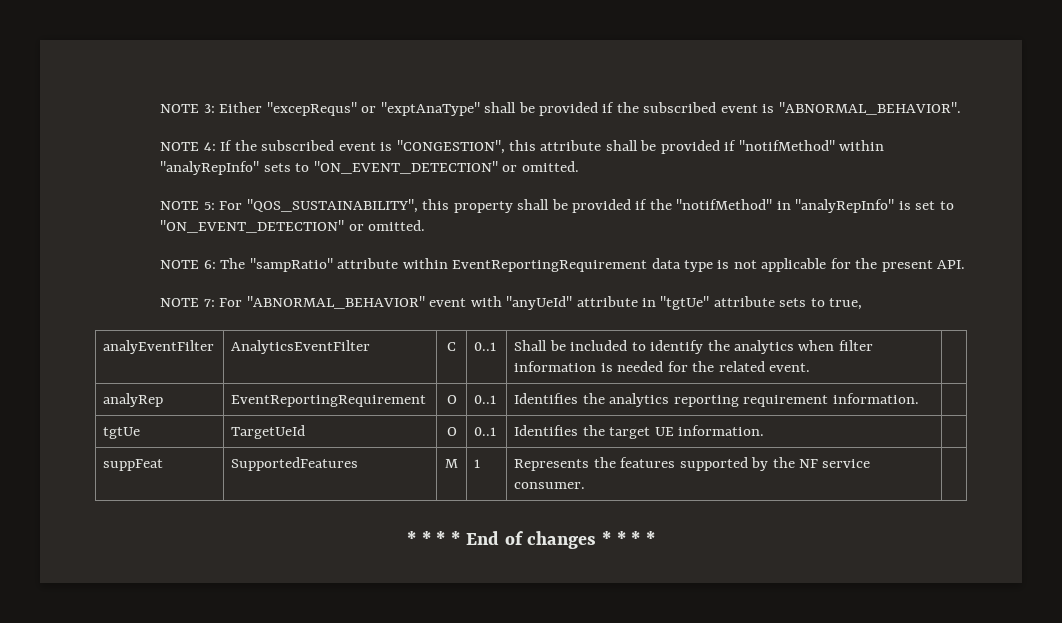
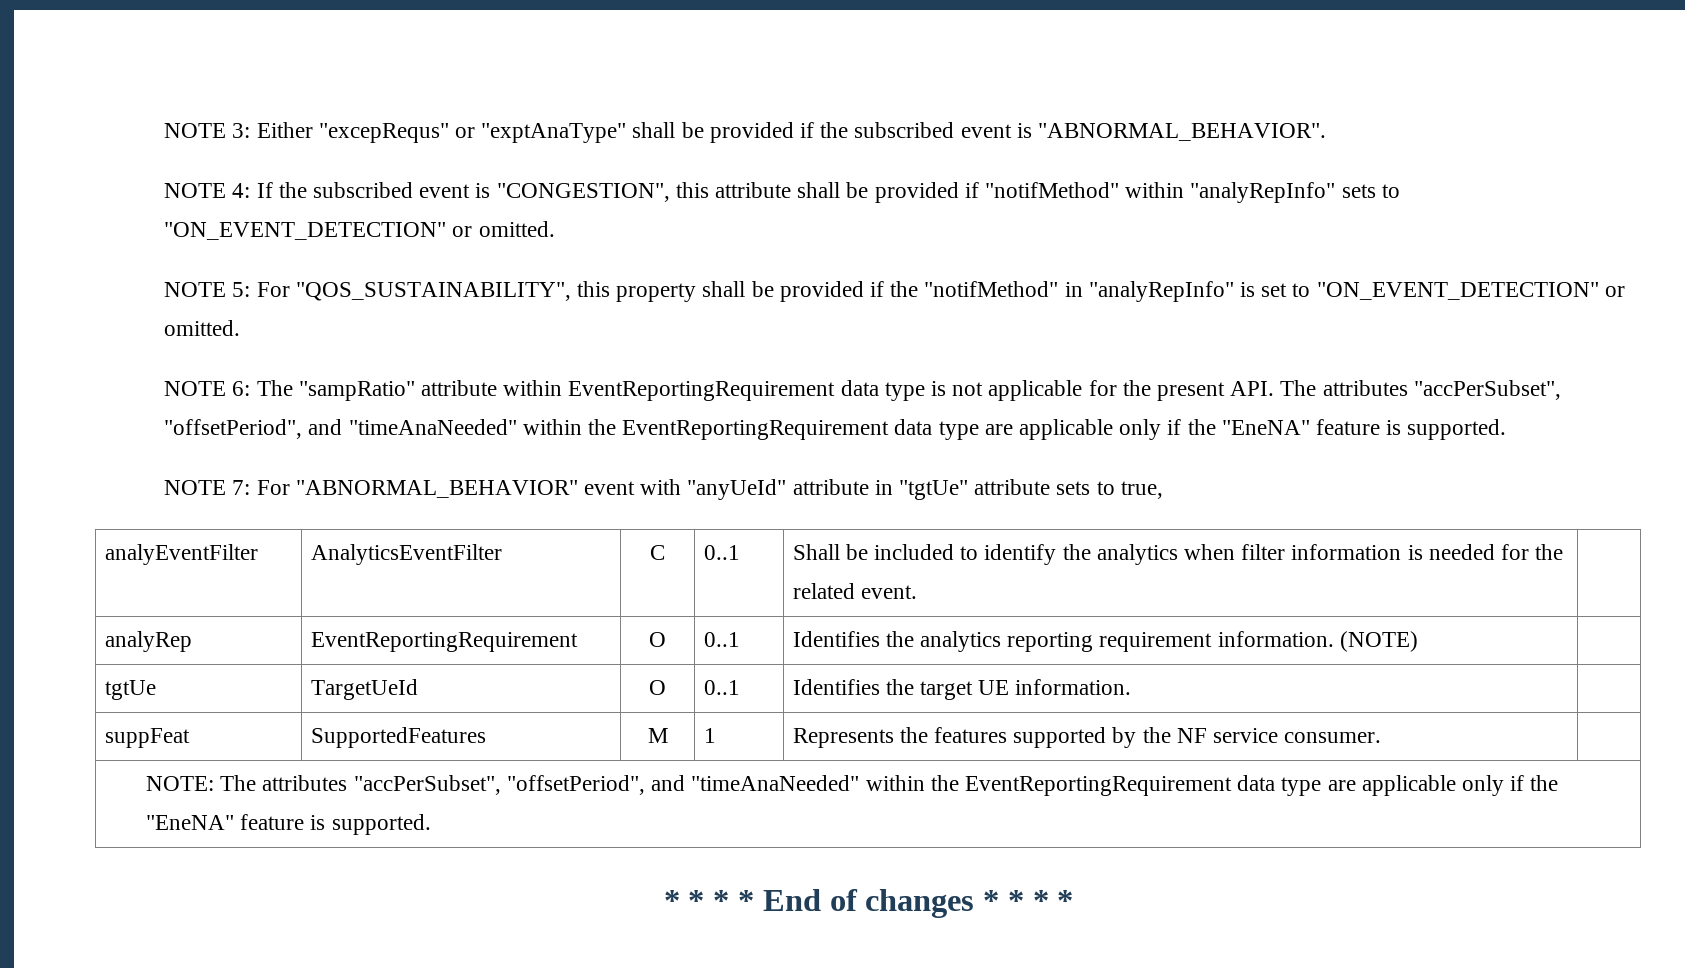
- NOTE 6: The "sampRatio" attribute within EventReportingRequirement data type is not applicable for the present API.
+ NOTE 6: The "sampRatio" attribute within EventReportingRequirement data type is not applicable for the present API. The attributes "accPerSubset", "offsetPeriod", and "timeAnaNeeded" within the EventReportingRequirement data type are applicable only if the "EneNA" feature is supported.
- analyRep | EventReportingRequirement | O | 0..1 | Identifies the analytics reporting requirement information. |
+ analyRep | EventReportingRequirement | O | 0..1 | Identifies the analytics reporting requirement information. (NOTE) |
+ NOTE: The attributes "accPerSubset", "offsetPeriod", and "timeAnaNeeded" within the EventReportingRequirement data type are applicable only if the "EneNA" feature is supported.

